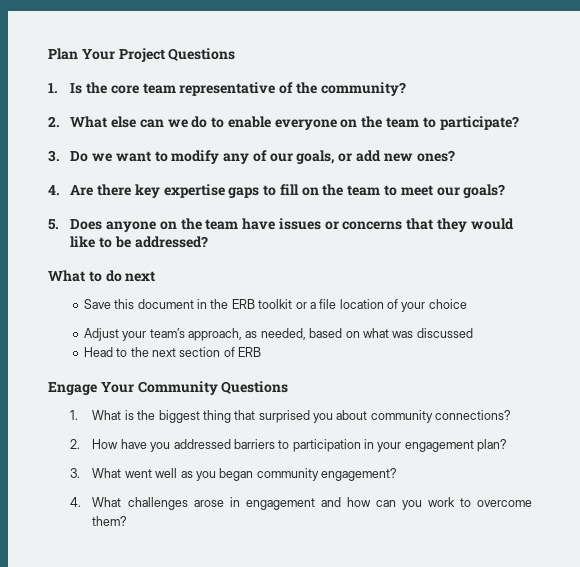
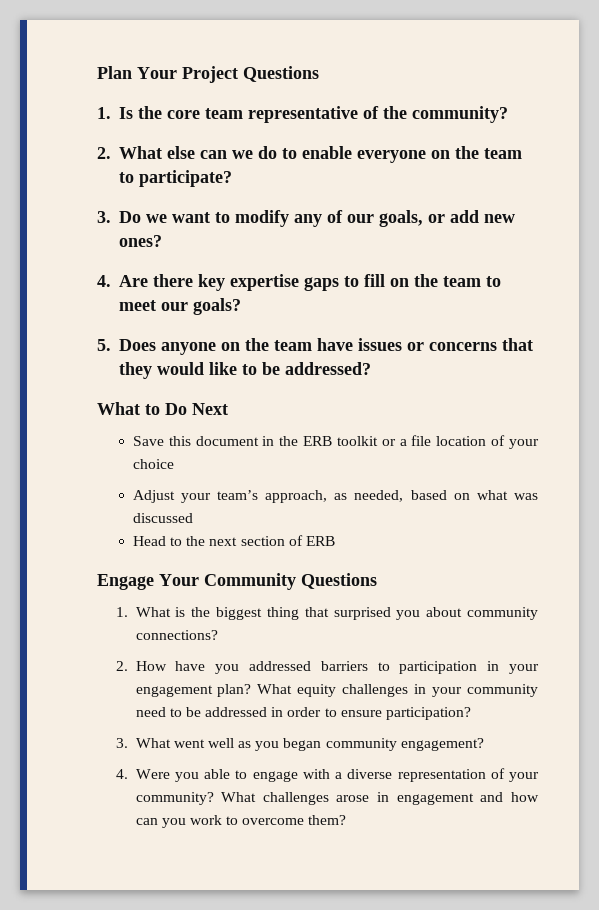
- What to do next
+ What to Do Next
+ What equity challenges in your community need to be addressed in order to ensure participation?
- 4. What challenges arose in engagement and how can you work to overcome them?
+ 4. Were you able to engage with a diverse representation of your community? What challenges arose in engagement and how can you work to overcome them?

